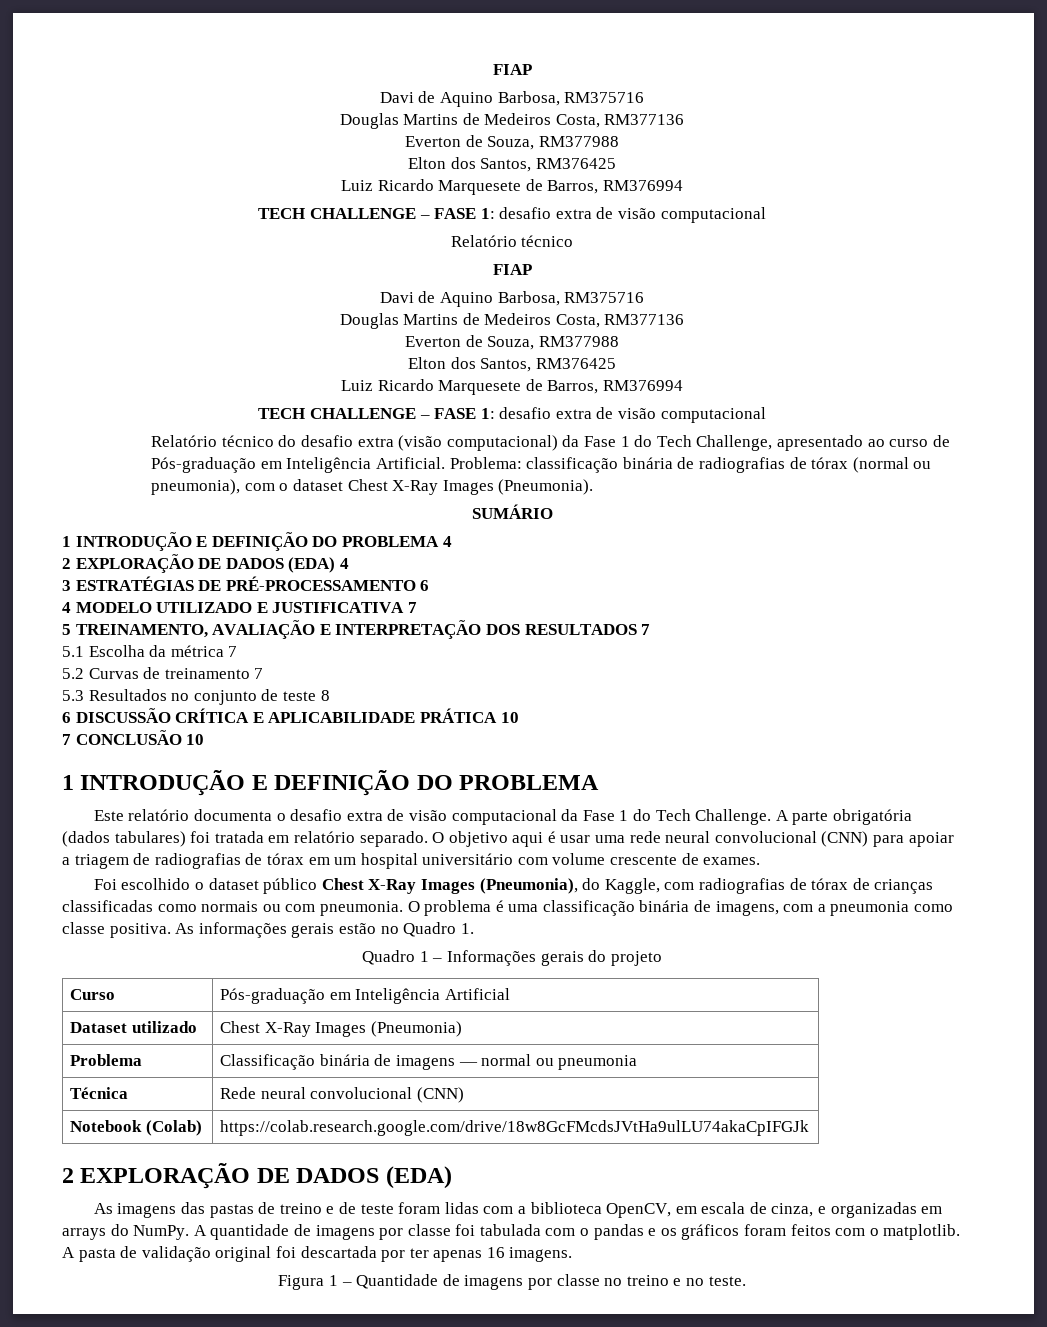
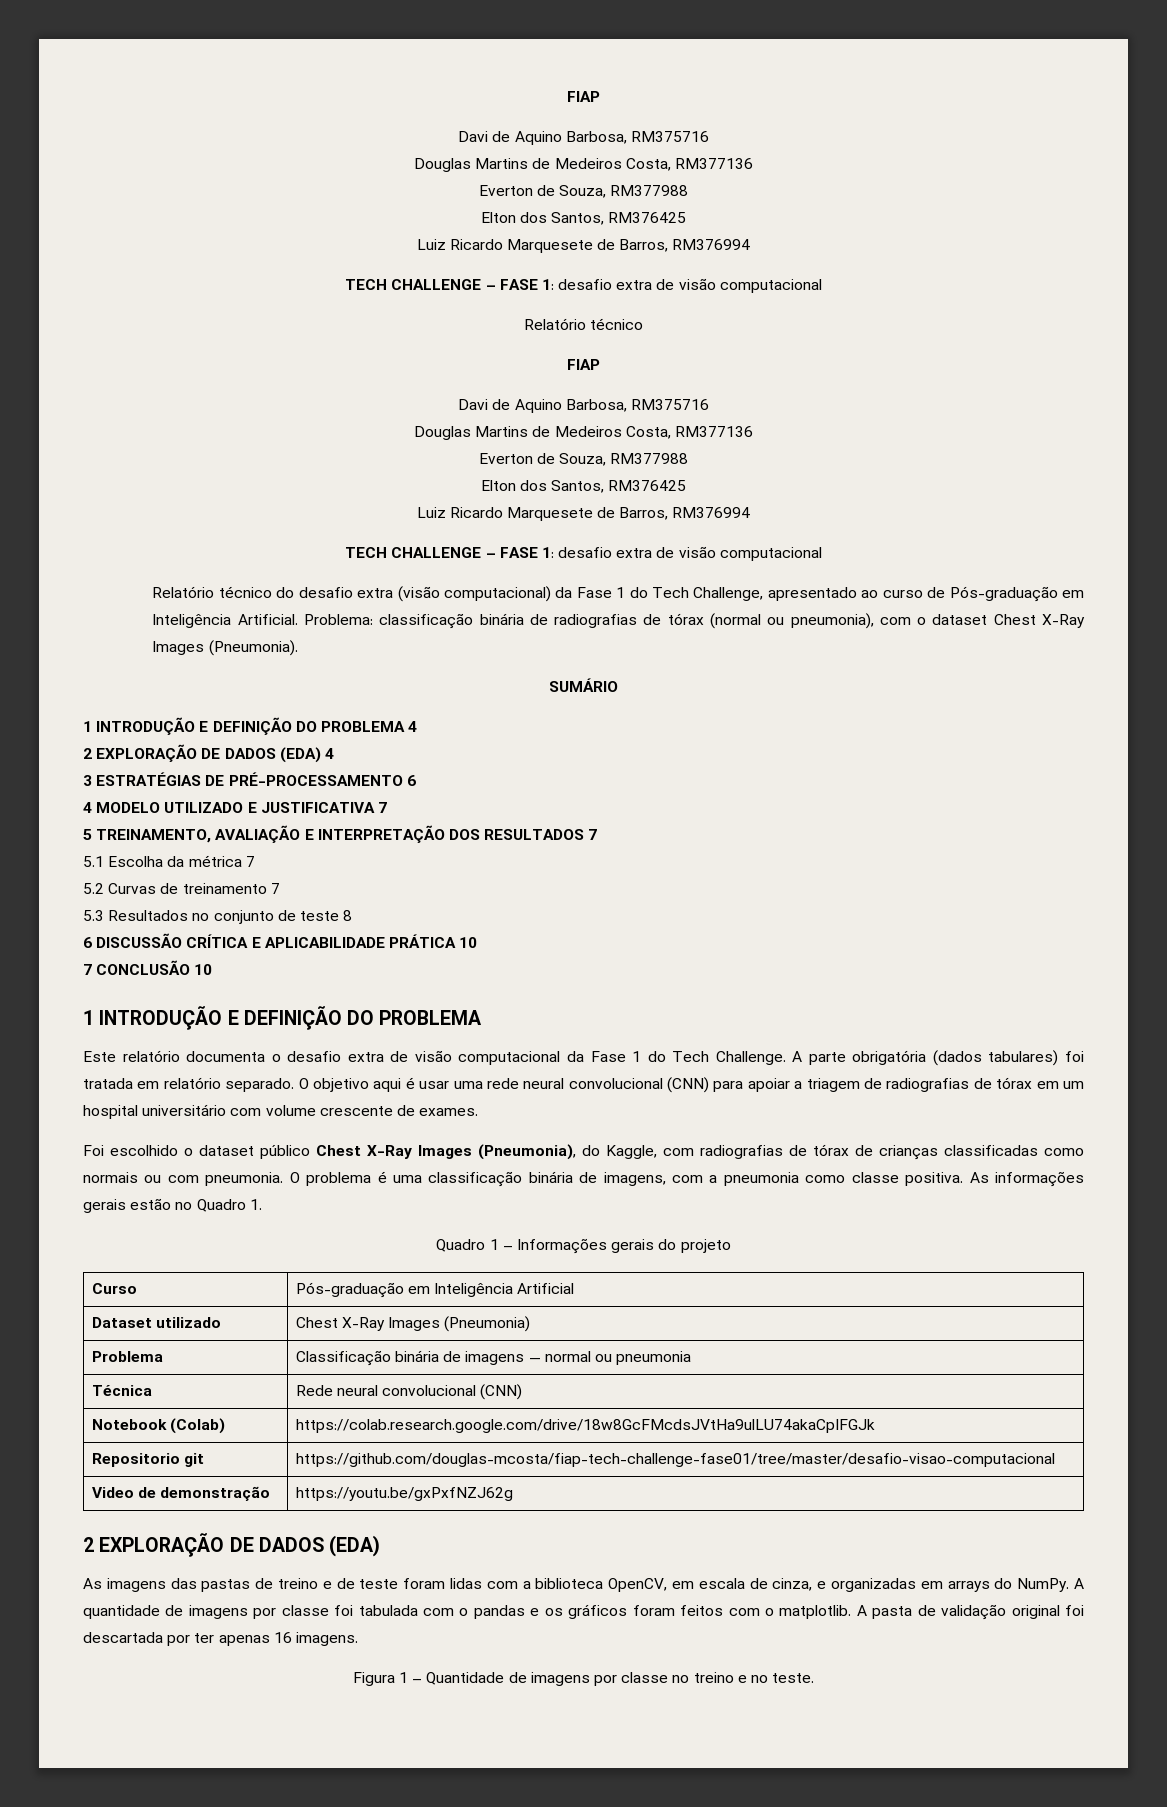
+ Repositorio git | https://github.com/douglas-mcosta/fiap-tech-challenge-fase01/tree/master/desafio-visao-computacional
+ Video de demonstração | https://youtu.be/gxPxfNZJ62g

